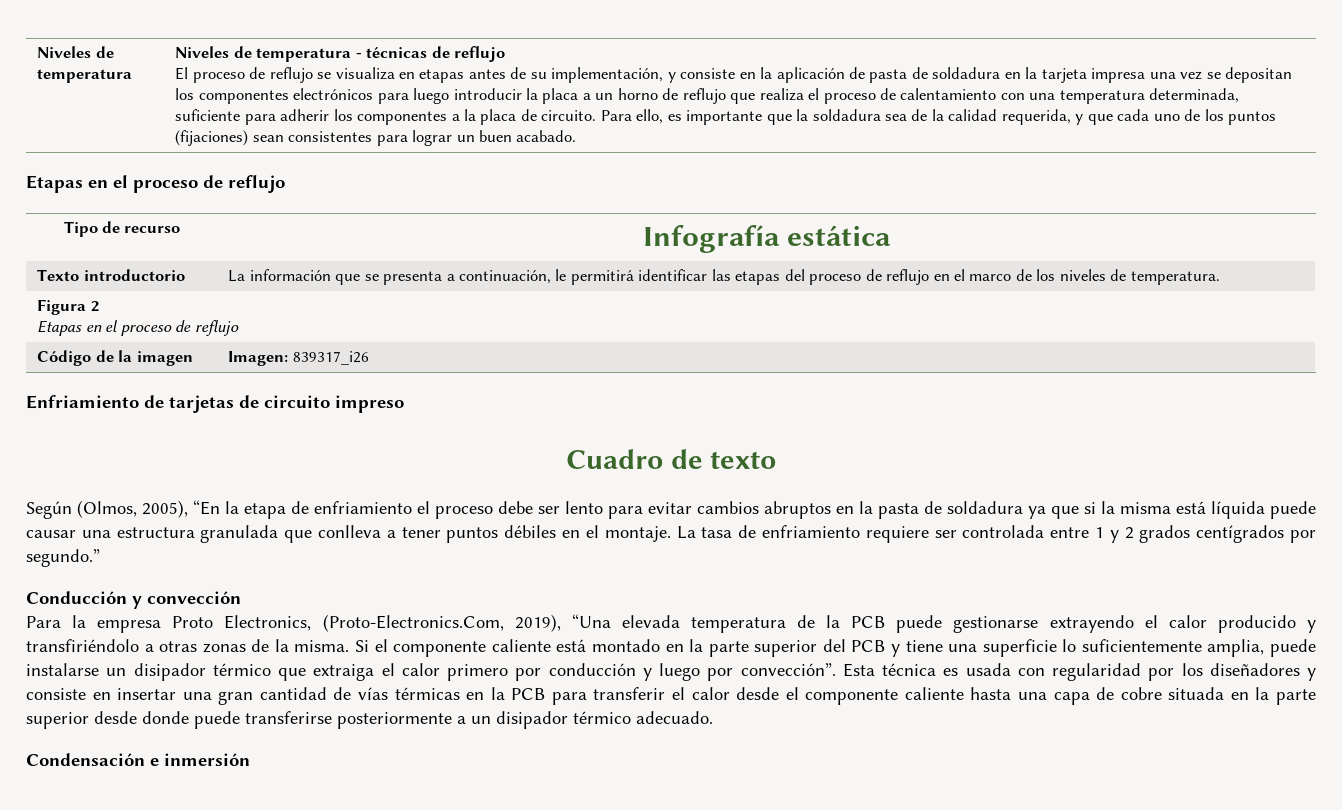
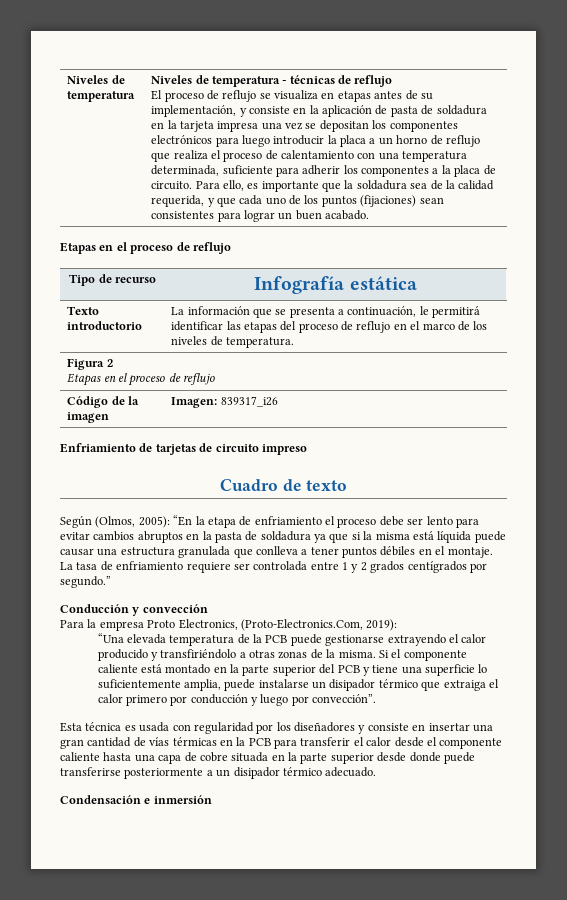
- Según (Olmos, 2005), “En la etapa de enfriamiento el proceso debe ser lento para evitar cambios abruptos en la pasta de soldadura ya que si la misma está líquida puede causar una estructura granulada que conlleva a tener puntos débiles en el montaje.
+ Según (Olmos, 2005): “En la etapa de enfriamiento el proceso debe ser lento para evitar cambios abruptos en la pasta de soldadura ya que si la misma está líquida puede causar una estructura granulada que conlleva a tener puntos débiles en el montaje.
- Para la empresa Proto Electronics, (Proto-Electronics.Com, 2019), “Una elevada temperatura de la PCB puede gestionarse extrayendo el calor producido y transfiriéndolo a otras zonas de la misma.
+ Para la empresa Proto Electronics, (Proto-Electronics.Com, 2019):
+ “Una elevada temperatura de la PCB puede gestionarse extrayendo el calor producido y transfiriéndolo a otras zonas de la misma.
- Si el componente caliente está montado en la parte superior del PCB y tiene una superficie lo suficientemente amplia, puede instalarse un disipador térmico que extraiga el calor primero por conducción y luego por convección”. Esta técnica es usada con regularidad por los diseñadores y consiste en insertar una gran cantidad de vías térmicas en la PCB para transferir el calor desde el componente caliente hasta una capa de cobre situada en la parte superior desde donde puede transferirse posteriormente a un disipador térmico adecuado.
+ Si el componente caliente está montado en la parte superior del PCB y tiene una superficie lo suficientemente amplia, puede instalarse un disipador térmico que extraiga el calor primero por conducción y luego por convección”.
+ Esta técnica es usada con regularidad por los diseñadores y consiste en insertar una gran cantidad de vías térmicas en la PCB para transferir el calor desde el componente caliente hasta una capa de cobre situada en la parte superior desde donde puede transferirse posteriormente a un disipador térmico adecuado.

